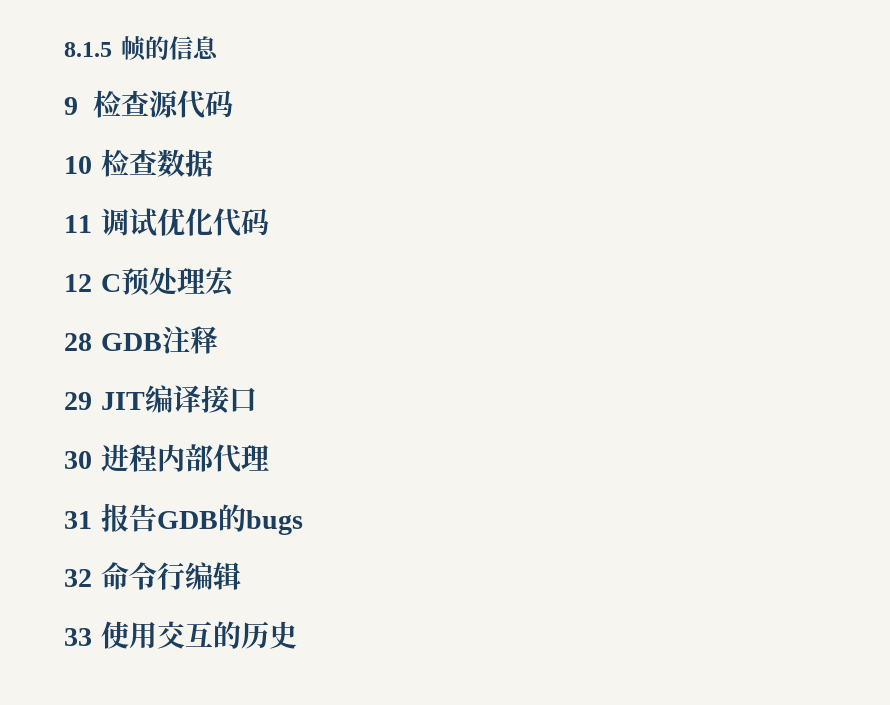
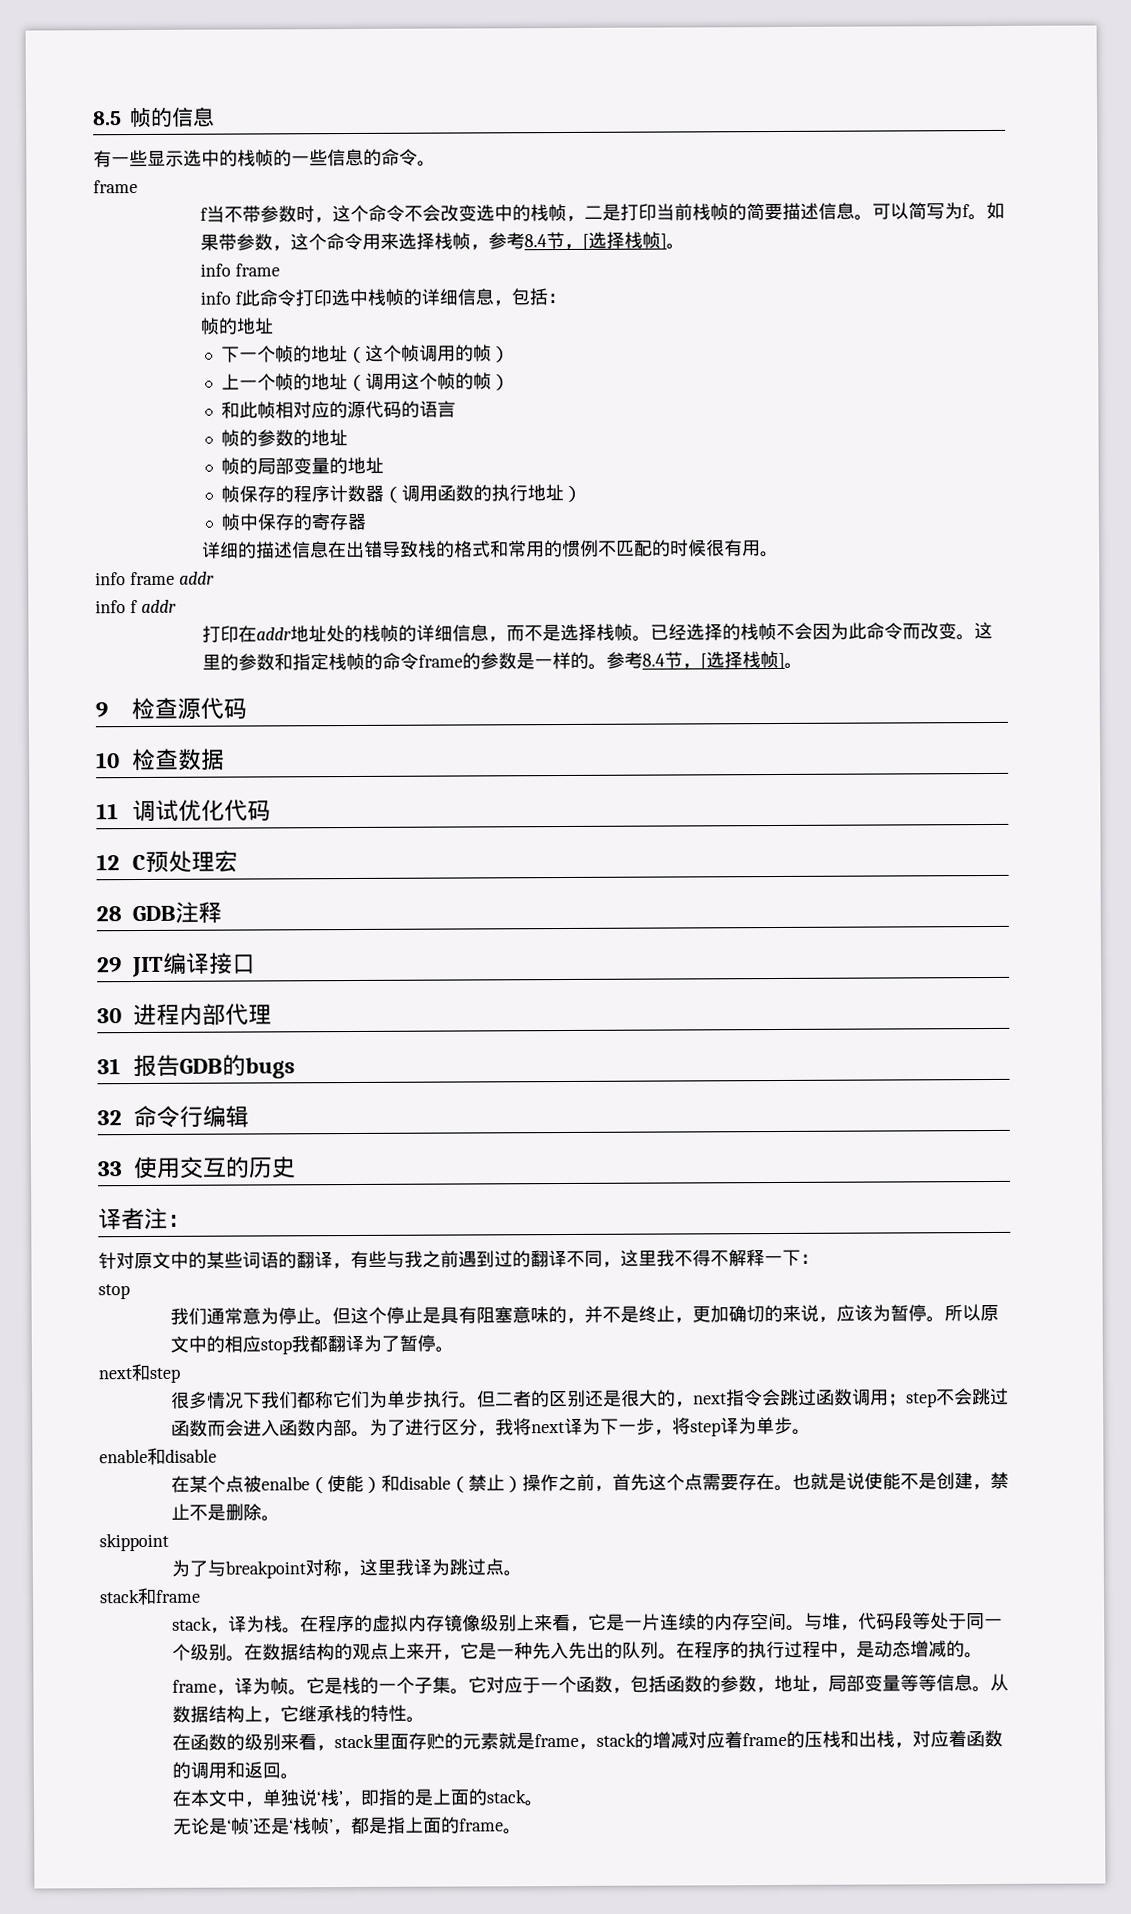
- 8.1.5帧的信息
+ 8.5帧的信息
+ 有一些显示选中的栈帧的一些信息的命令。
+ frame
+ f当不带参数时，这个命令不会改变选中的栈帧，二是打印当前栈帧的简要描述信息。可以简写为f。如果带参数，这个命令用来选择栈帧，参考8.4节，[选择栈帧]。
+ info frame
+ info f此命令打印选中栈帧的详细信息，包括：
+ 帧的地址
+ 下一个帧的地址（这个帧调用的帧）
+ 上一个帧的地址（调用这个帧的帧）
+ 和此帧相对应的源代码的语言
+ 帧的参数的地址
+ 帧的局部变量的地址
+ 帧保存的程序计数器（调用函数的执行地址）
+ 帧中保存的寄存器
+ 详细的描述信息在出错导致栈的格式和常用的惯例不匹配的时候很有用。
+ info frame addr
+ info f addr
+ 打印在addr地址处的栈帧的详细信息，而不是选择栈帧。已经选择的栈帧不会因为此命令而改变。这里的参数和指定栈帧的命令frame的参数是一样的。参考8.4节，[选择栈帧]。
+ 译者注：
+ 针对原文中的某些词语的翻译，有些与我之前遇到过的翻译不同，这里我不得不解释一下：
+ stop
+ 我们通常意为停止。但这个停止是具有阻塞意味的，并不是终止，更加确切的来说，应该为暂停。所以原文中的相应stop我都翻译为了暂停。
+ next和step
+ 很多情况下我们都称它们为单步执行。但二者的区别还是很大的，next指令会跳过函数调用；step不会跳过函数而会进入函数内部。为了进行区分，我将next译为下一步，将step译为单步。
+ enable和disable
+ 在某个点被enalbe（使能）和disable（禁止）操作之前，首先这个点需要存在。也就是说使能不是创建，禁止不是删除。
+ skippoint
+ 为了与breakpoint对称，这里我译为跳过点。
+ stack和frame
+ stack，译为栈。在程序的虚拟内存镜像级别上来看，它是一片连续的内存空间。与堆，代码段等处于同一个级别。在数据结构的观点上来开，它是一种先入先出的队列。在程序的执行过程中，是动态增减的。
+ frame，译为帧。它是栈的一个子集。它对应于一个函数，包括函数的参数，地址，局部变量等等信息。从数据结构上，它继承栈的特性。
+ 在函数的级别来看，stack里面存贮的元素就是frame，stack的增减对应着frame的压栈和出栈，对应着函数的调用和返回。
+ 在本文中，单独说‘栈’，即指的是上面的stack。
+ 无论是‘帧’还是‘栈帧’，都是指上面的frame。

